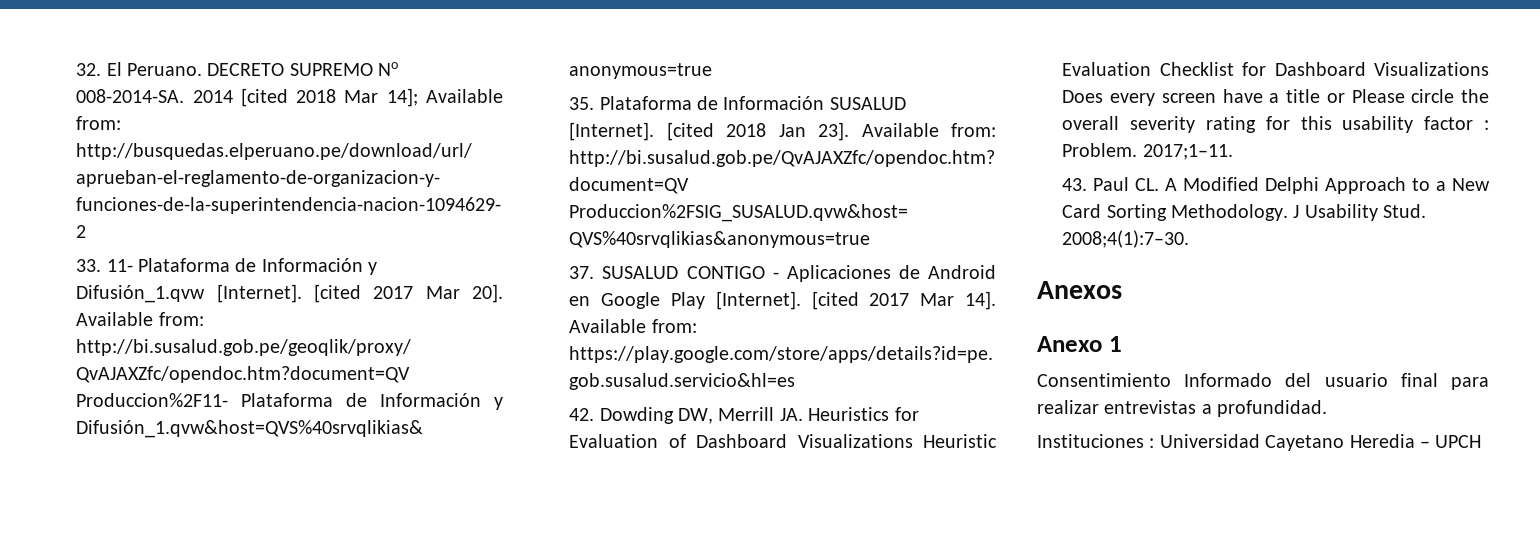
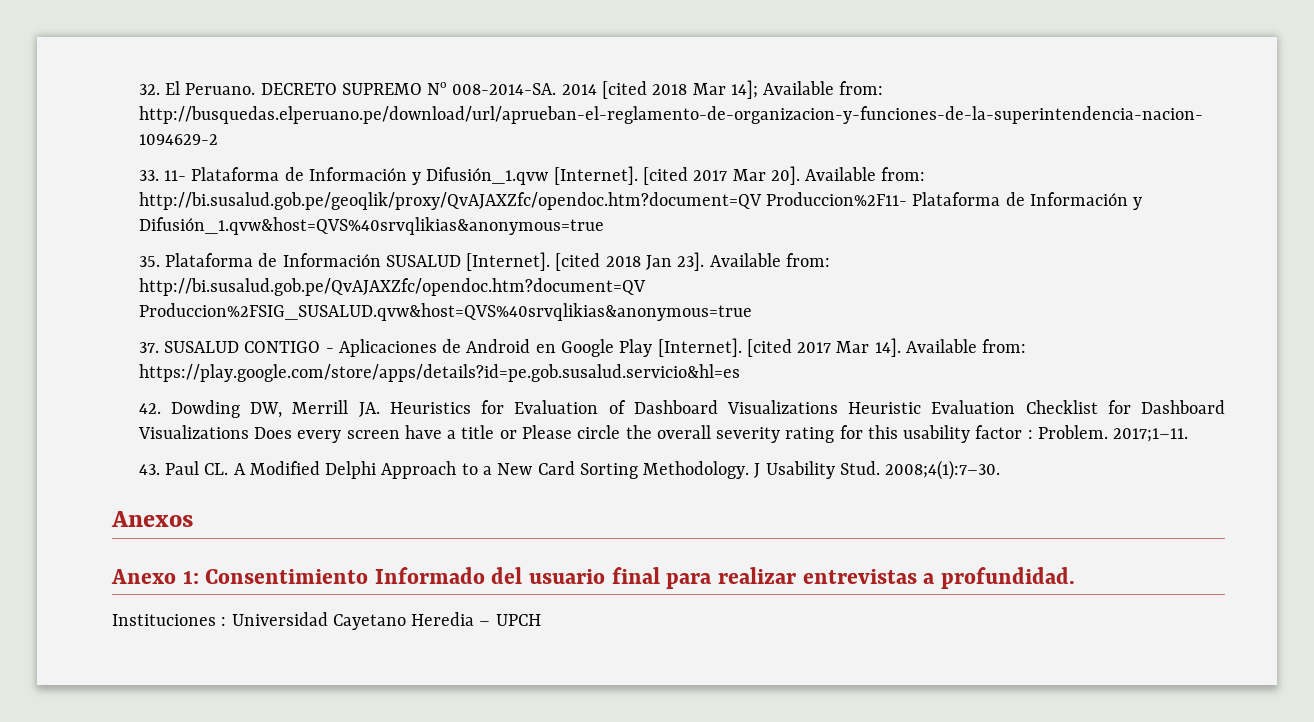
- Anexo 1
- Consentimiento Informado del usuario final para realizar entrevistas a profundidad.
+ Anexo 1: Consentimiento Informado del usuario final para realizar entrevistas a profundidad.

